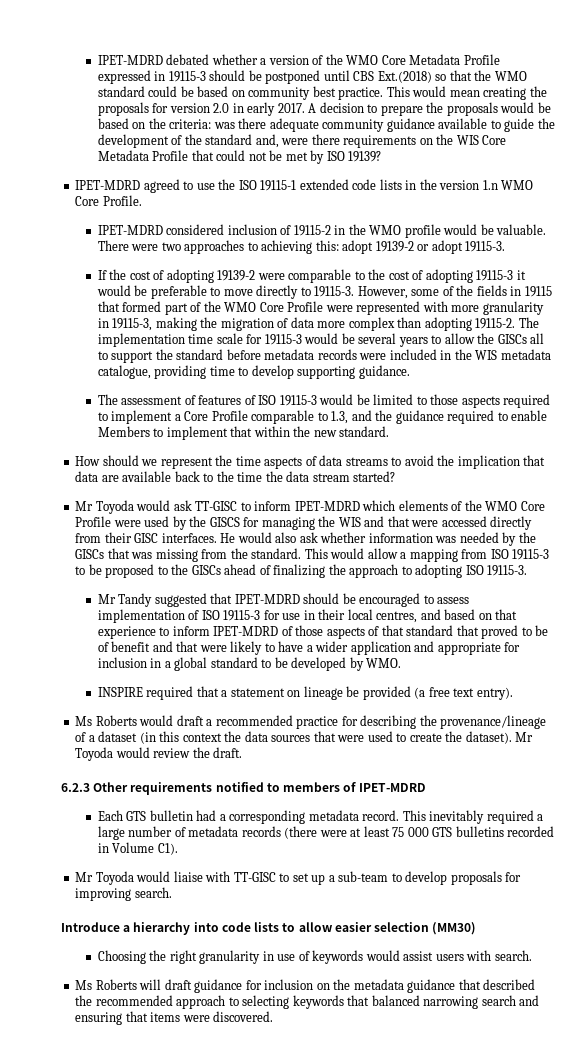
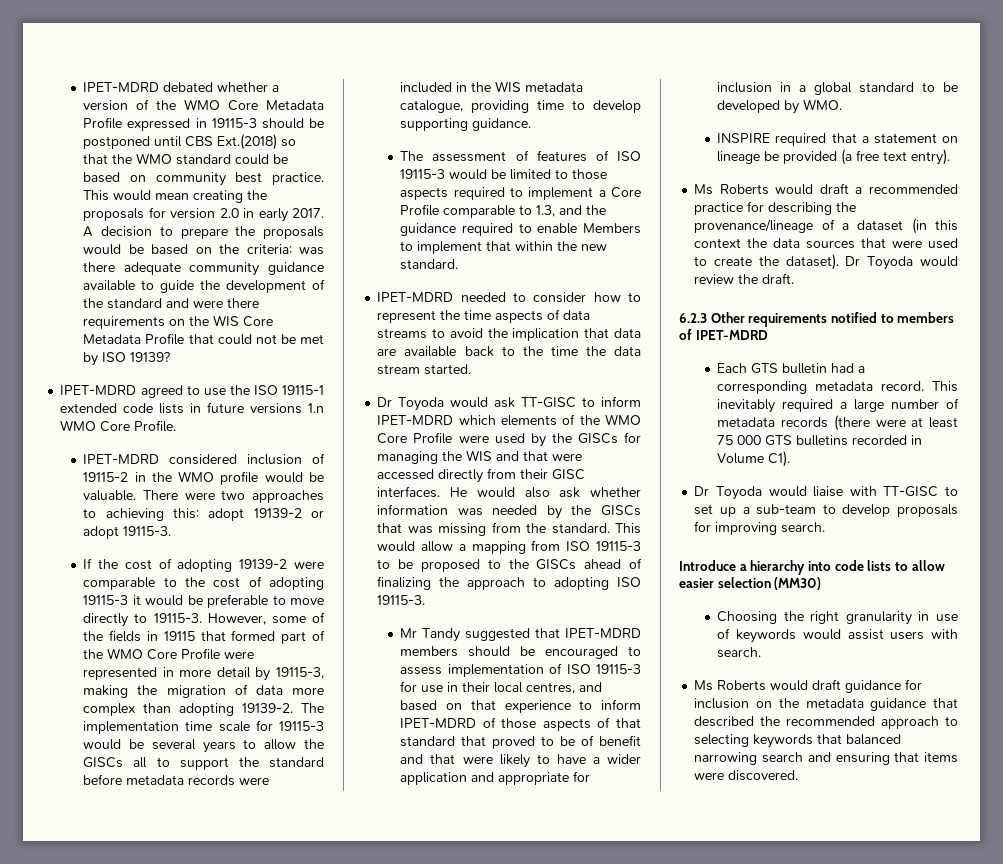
- A decision to prepare the proposals would be based on the criteria: was there adequate community guidance available to guide the development of the standard and, were there requirements on the WIS Core Metadata Profile that could not be met by ISO 19139?
+ A decision to prepare the proposals would be based on the criteria: was there adequate community guidance available to guide the development of the standard and were there requirements on the WIS Core Metadata Profile that could not be met by ISO 19139?
- IPET-MDRD agreed to use the ISO 19115-1 extended code lists in the version 1.n WMO Core Profile.
+ IPET-MDRD agreed to use the ISO 19115-1 extended code lists in future versions 1.n WMO Core Profile.
- However, some of the fields in 19115 that formed part of the WMO Core Profile were represented with more granularity in 19115-3, making the migration of data more complex than adopting 19115-2.
+ However, some of the fields in 19115 that formed part of the WMO Core Profile were represented in more detail by 19115-3, making the migration of data more complex than adopting 19139-2.
- How should we represent the time aspects of data streams to avoid the implication that data are available back to the time the data stream started?
- Mr Toyoda would ask TT-GISC to inform IPET-MDRD which elements of the WMO Core Profile were used by the GISCS for managing the WIS and that were accessed directly from their GISC interfaces.
+ IPET-MDRD needed to consider how to represent the time aspects of data streams to avoid the implication that data are available back to the time the data stream started.
+ Dr Toyoda would ask TT-GISC to inform IPET-MDRD which elements of the WMO Core Profile were used by the GISCs for managing the WIS and that were accessed directly from their GISC interfaces.
- Mr Tandy suggested that IPET-MDRD should be encouraged to assess implementation of ISO 19115-3 for use in their local centres, and based on that experience to inform IPET-MDRD of those aspects of that standard that proved to be of benefit and that were likely to have a wider application and appropriate for inclusion in a global standard to be developed by WMO.
+ Mr Tandy suggested that IPET-MDRD members should be encouraged to assess implementation of ISO 19115-3 for use in their local centres, and based on that experience to inform IPET-MDRD of those aspects of that standard that proved to be of benefit and that were likely to have a wider application and appropriate for inclusion in a global standard to be developed by WMO.
- Mr Toyoda would review the draft.
+ Dr Toyoda would review the draft.
- Mr Toyoda would liaise with TT-GISC to set up a sub-team to develop proposals for improving search.
+ Dr Toyoda would liaise with TT-GISC to set up a sub-team to develop proposals for improving search.
- Ms Roberts will draft guidance for inclusion on the metadata guidance that described the recommended approach to selecting keywords that balanced narrowing search and ensuring that items were discovered.
+ Ms Roberts would draft guidance for inclusion on the metadata guidance that described the recommended approach to selecting keywords that balanced narrowing search and ensuring that items were discovered.

